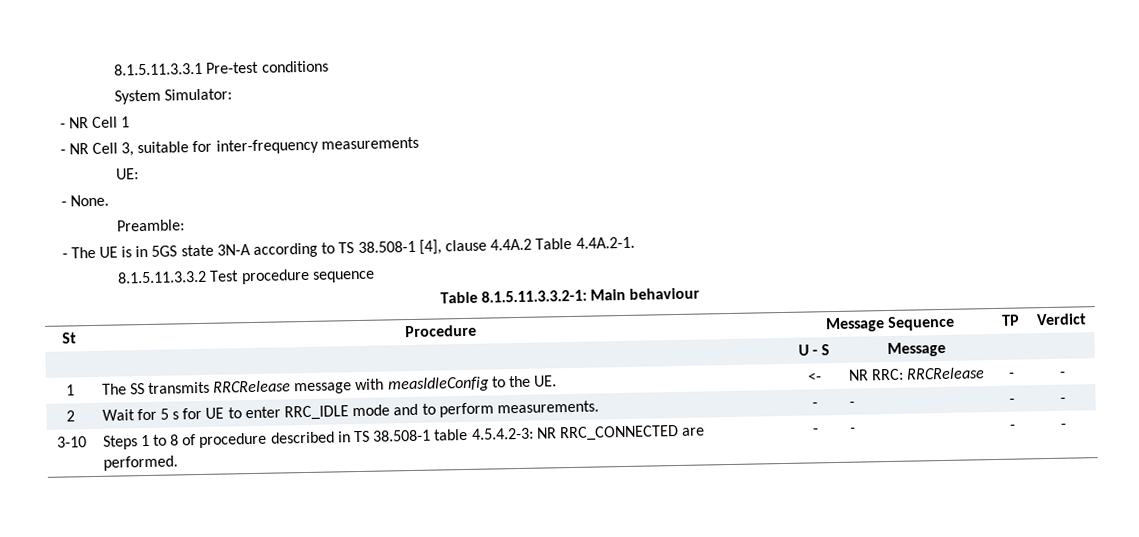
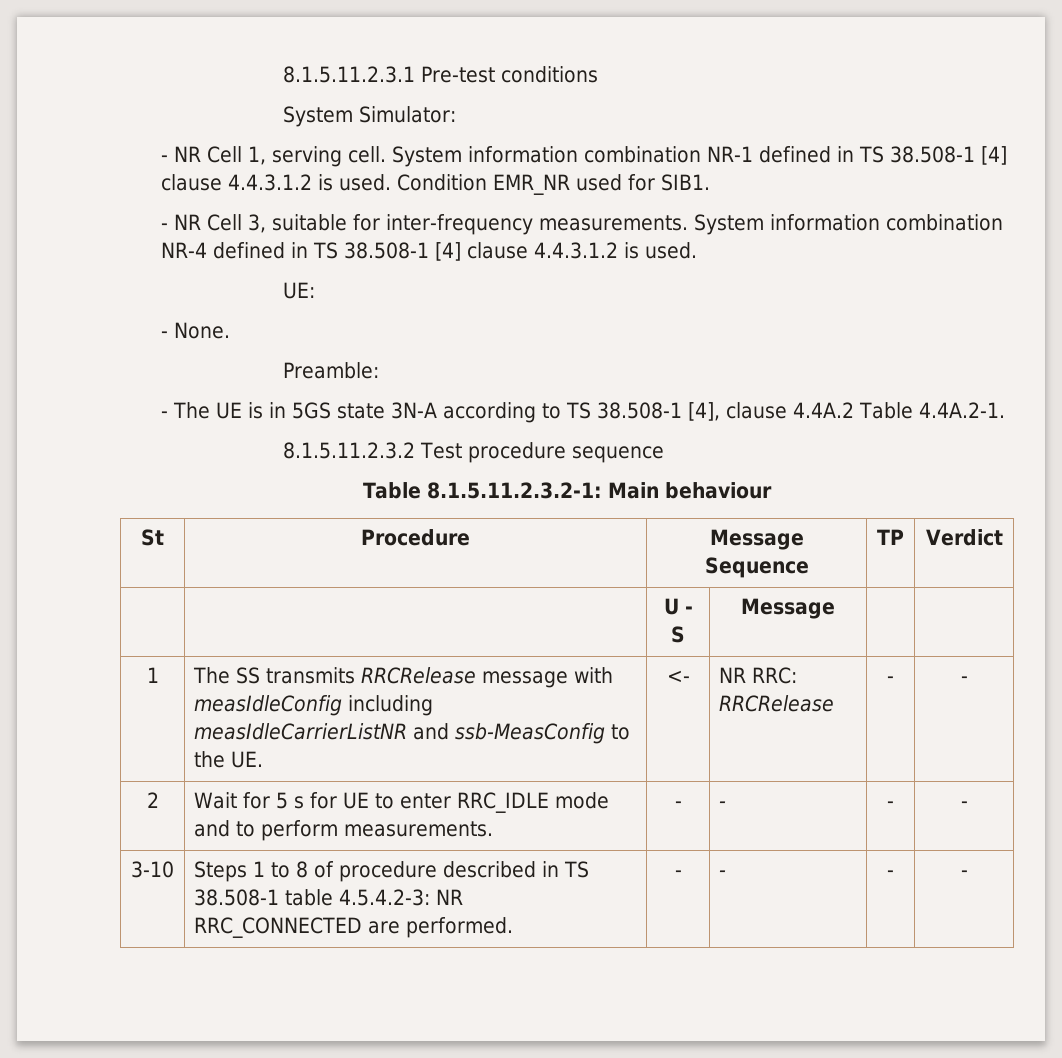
- 8.1.5.11.3.3.1 Pre-test conditions
+ 8.1.5.11.2.3.1 Pre-test conditions
- - NR Cell 1
+ - NR Cell 1, serving cell. System information combination NR-1 defined in TS 38.508-1 [4] clause 4.4.3.1.2 is used. Condition EMR_NR used for SIB1.
- - NR Cell 3, suitable for inter-frequency measurements
+ - NR Cell 3, suitable for inter-frequency measurements. System information combination NR-4 defined in TS 38.508-1 [4] clause 4.4.3.1.2 is used.
- 8.1.5.11.3.3.2 Test procedure sequence
+ 8.1.5.11.2.3.2 Test procedure sequence
- Table 8.1.5.11.3.3.2-1: Main behaviour
+ Table 8.1.5.11.2.3.2-1: Main behaviour
- 1 | The SS transmits RRCRelease message with measIdleConfig to the UE. | <- | NR RRC: RRCRelease | - | -
+ 1 | The SS transmits RRCRelease message with measIdleConfig including measIdleCarrierListNR and ssb-MeasConfig to the UE. | <- | NR RRC: RRCRelease | - | -

